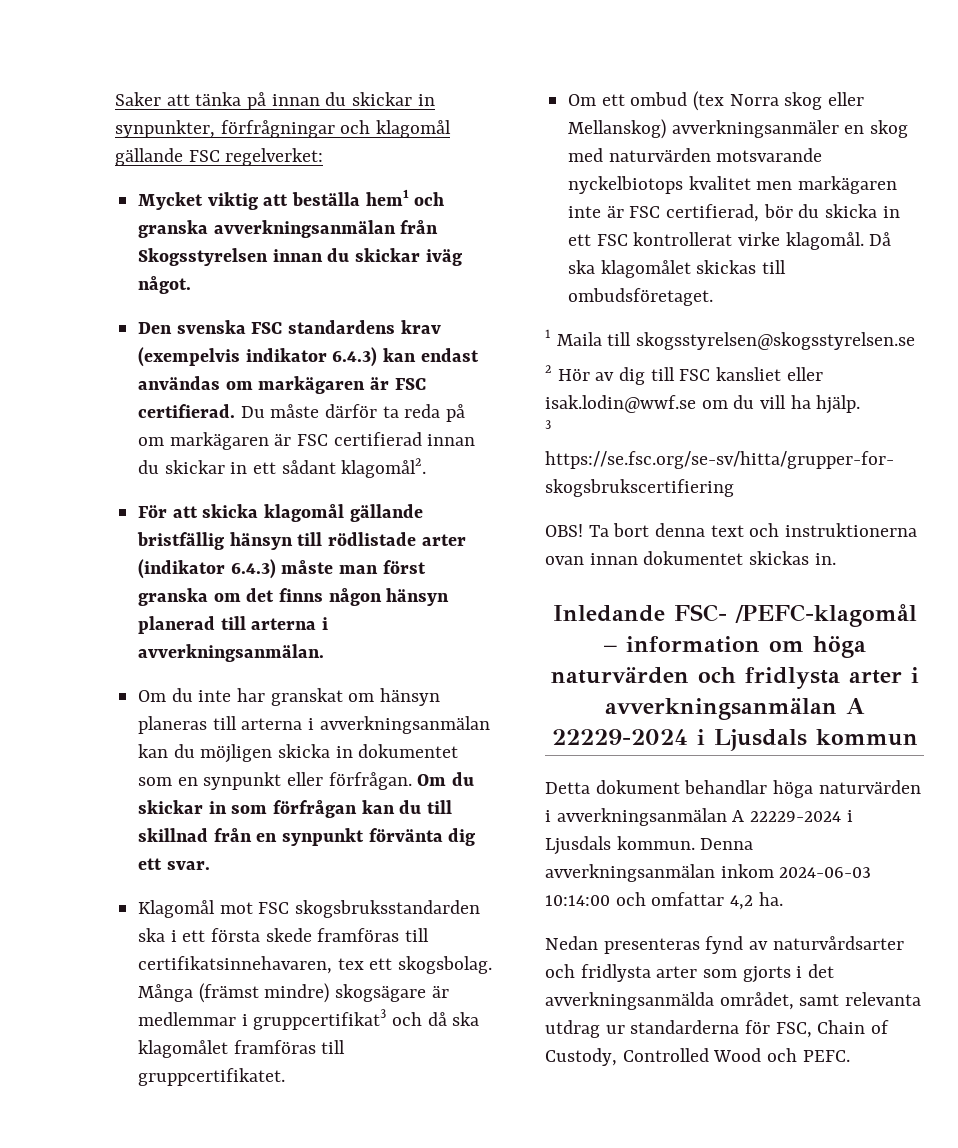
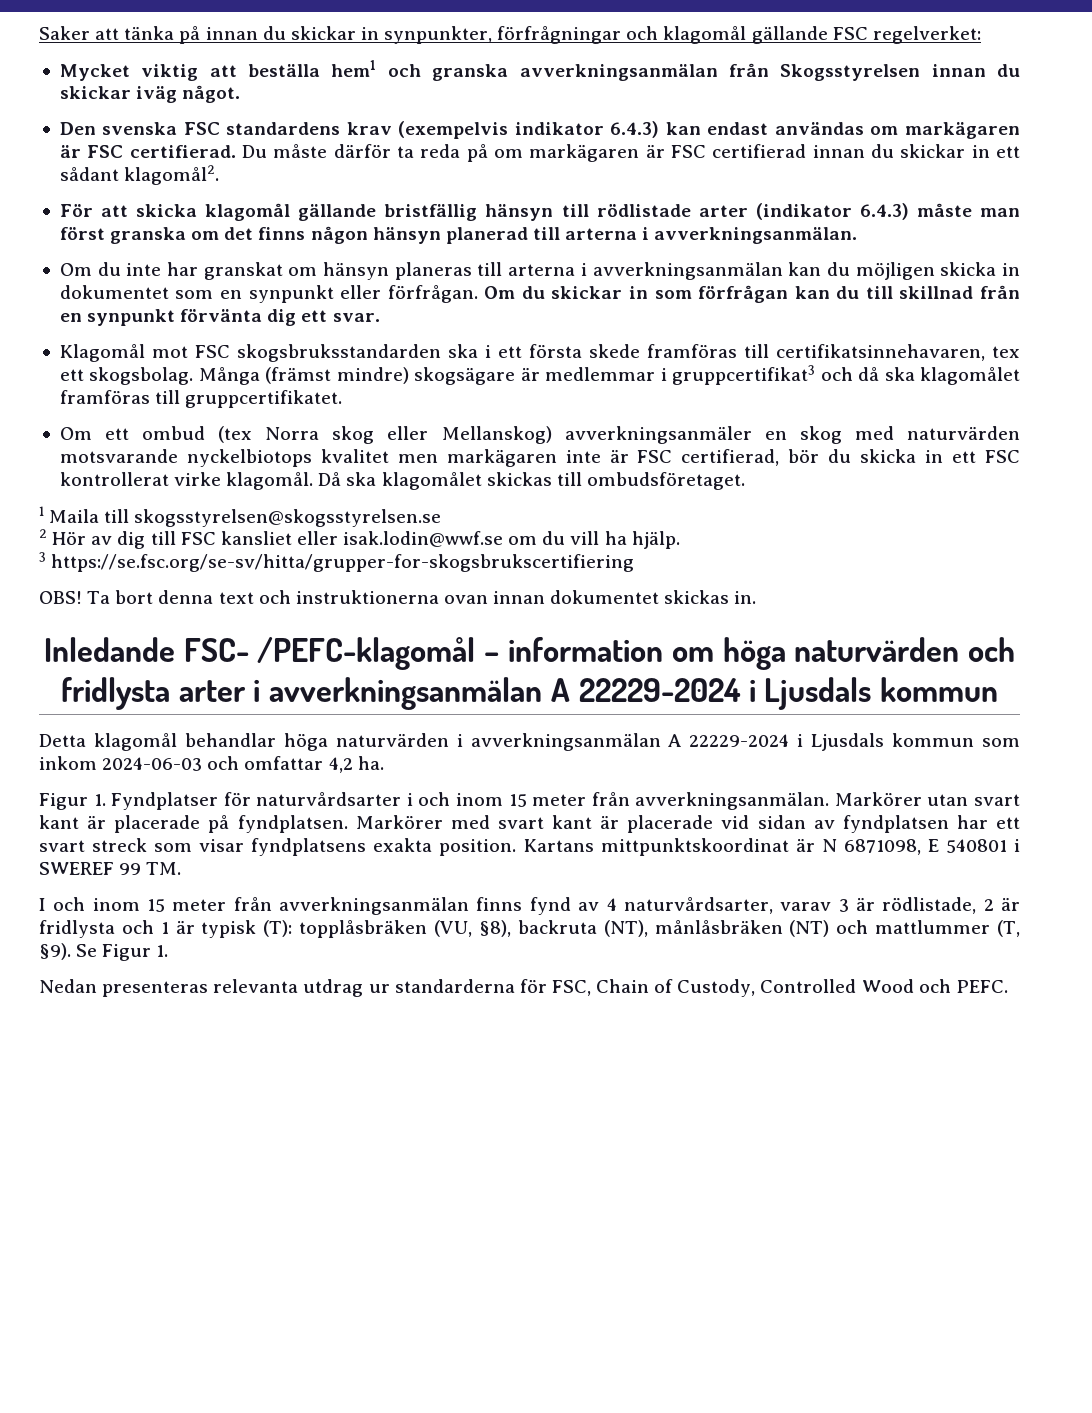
- Detta dokument behandlar höga naturvärden i avverkningsanmälan A 22229-2024 i Ljusdals kommun. Denna avverkningsanmälan inkom 2024-06-03 10:14:00 och omfattar 4,2 ha.
+ Detta klagomål behandlar höga naturvärden i avverkningsanmälan A 22229-2024 i Ljusdals kommun som inkom 2024-06-03 och omfattar 4,2 ha.
- Nedan presenteras fynd av naturvårdsarter och fridlysta arter som gjorts i det avverkningsanmälda området, samt relevanta utdrag ur standarderna för FSC, Chain of Custody, Controlled Wood och PEFC.
+ Figur 1. Fyndplatser för naturvårdsarter i och inom 15 meter från avverkningsanmälan. Markörer utan svart kant är placerade på fyndplatsen. Markörer med svart kant är placerade vid sidan av fyndplatsen har ett svart streck som visar fyndplatsens exakta position. Kartans mittpunktskoordinat är N 6871098, E 540801 i SWEREF 99 TM.
+ I och inom 15 meter från avverkningsanmälan finns fynd av 4 naturvårdsarter, varav 3 är rödlistade, 2 är fridlysta och 1 är typisk (T): topplåsbräken (VU, §8), backruta (NT), månlåsbräken (NT) och mattlummer (T, §9). Se Figur 1.
+ Nedan presenteras relevanta utdrag ur standarderna för FSC, Chain of Custody, Controlled Wood och PEFC.

